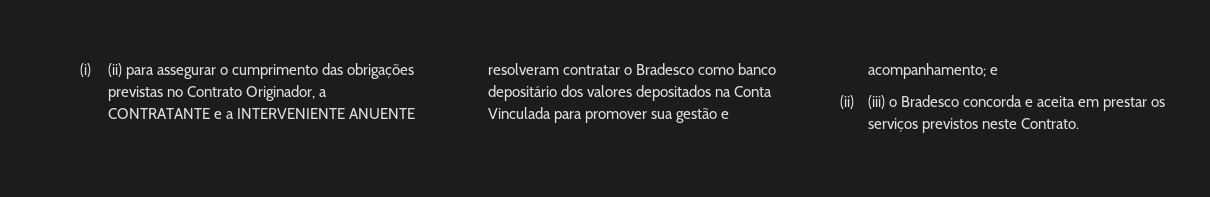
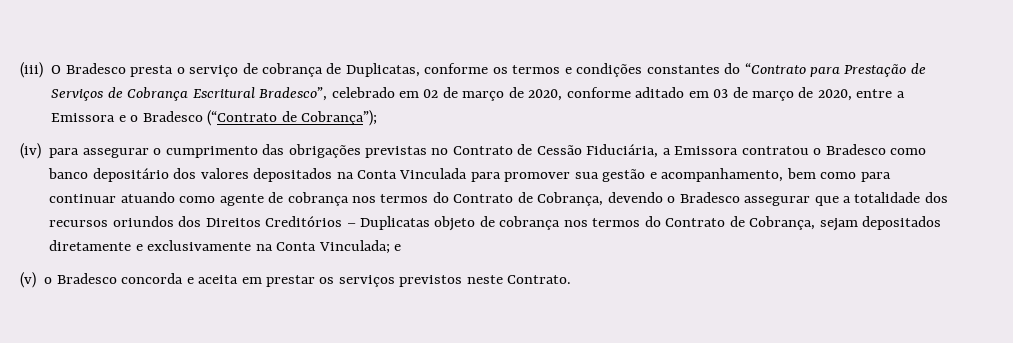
- (i) (ii) para assegurar o cumprimento das obrigações previstas no Contrato Originador, a CONTRATANTE e a INTERVENIENTE ANUENTE resolveram contratar o Bradesco como banco depositário dos valores depositados na Conta Vinculada para promover sua gestão e acompanhamento; e
+ (iii) O Bradesco presta o serviço de cobrança de Duplicatas, conforme os termos e condições constantes do “Contrato para Prestação de Serviços de Cobrança Escritural Bradesco”, celebrado em 02 de março de 2020, conforme aditado em 03 de março de 2020, entre a Emissora e o Bradesco (“Contrato de Cobrança”);
+ (iv) para assegurar o cumprimento das obrigações previstas no Contrato de Cessão Fiduciária, a Emissora contratou o Bradesco como banco depositário dos valores depositados na Conta Vinculada para promover sua gestão e acompanhamento, bem como para continuar atuando como agente de cobrança nos termos do Contrato de Cobrança, devendo o Bradesco assegurar que a totalidade dos recursos oriundos dos Direitos Creditórios – Duplicatas objeto de cobrança nos termos do Contrato de Cobrança, sejam depositados diretamente e exclusivamente na Conta Vinculada; e
- (ii) (iii) o Bradesco concorda e aceita em prestar os serviços previstos neste Contrato.
+ (v) o Bradesco concorda e aceita em prestar os serviços previstos neste Contrato.

